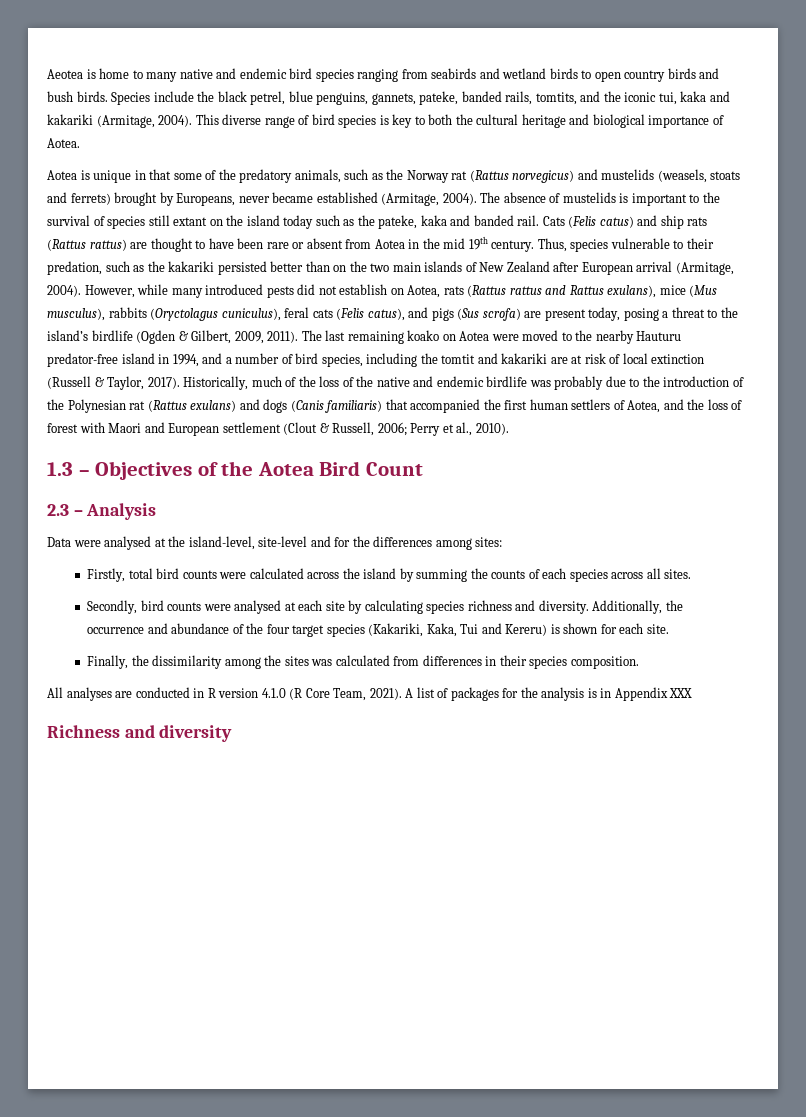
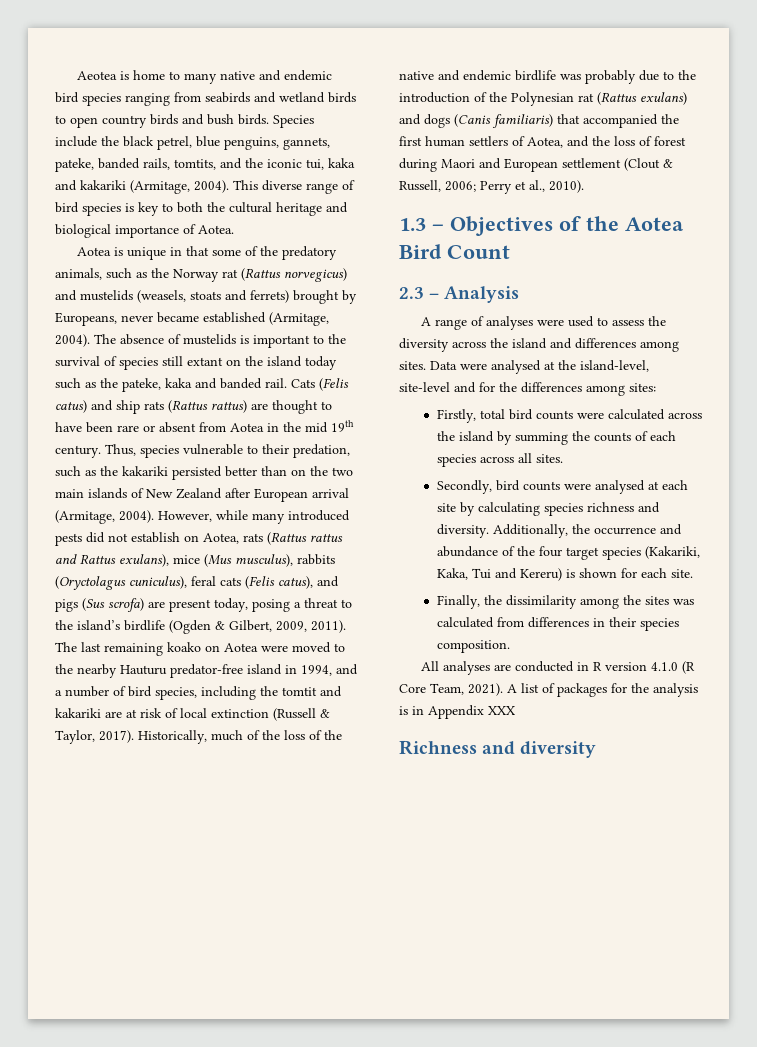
- Historically, much of the loss of the native and endemic birdlife was probably due to the introduction of the Polynesian rat (Rattus exulans) and dogs (Canis familiaris) that accompanied the first human settlers of Aotea, and the loss of forest with Maori and European settlement (Clout & Russell, 2006; Perry et al., 2010).
+ Historically, much of the loss of the native and endemic birdlife was probably due to the introduction of the Polynesian rat (Rattus exulans) and dogs (Canis familiaris) that accompanied the first human settlers of Aotea, and the loss of forest during Maori and European settlement (Clout & Russell, 2006; Perry et al., 2010).
+ A range of analyses were used to assess the diversity across the island and differences among sites.

